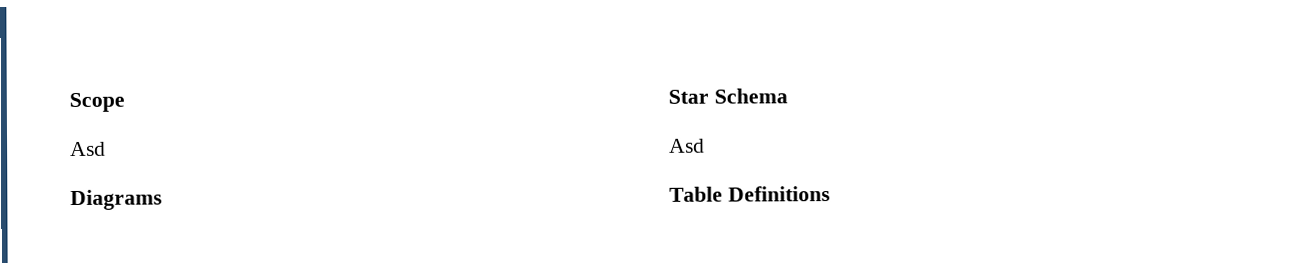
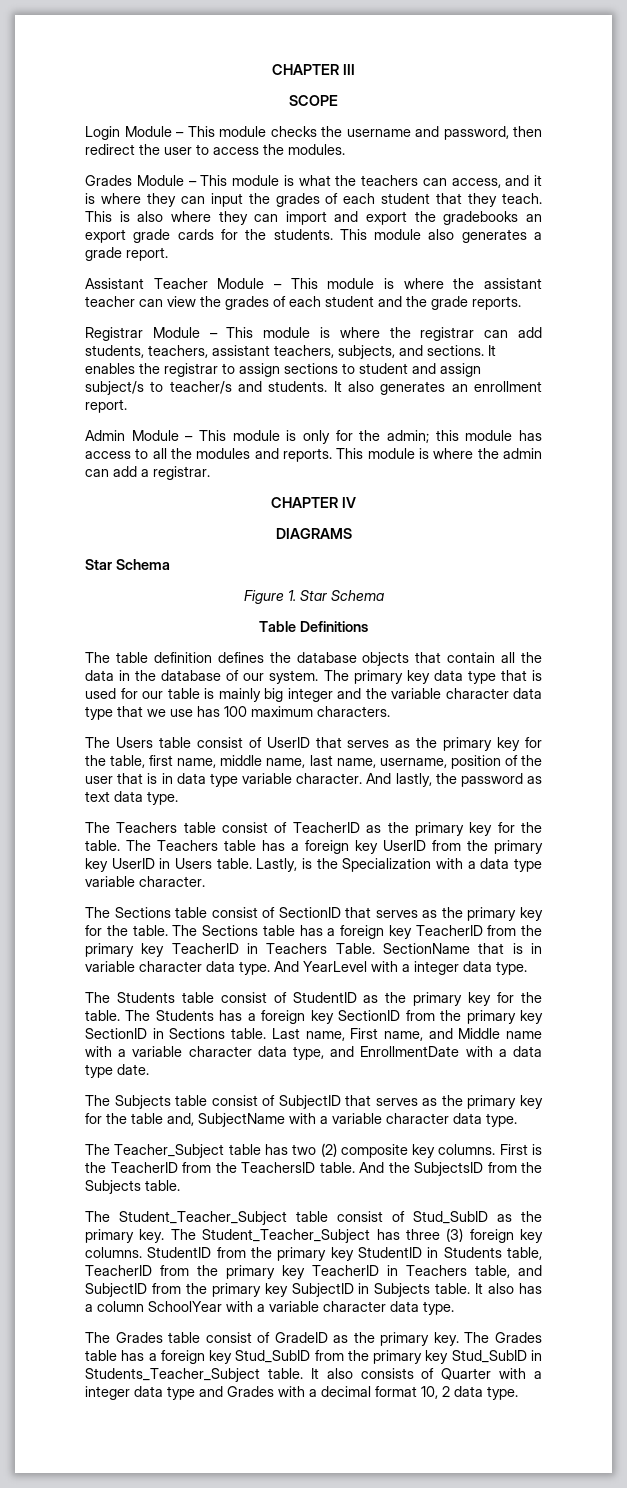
- Scope
- Asd
- Diagrams
+ CHAPTER III
+ SCOPE
+ Login Module – This module checks the username and password, then redirect the user to access the modules.
+ Grades Module – This module is what the teachers can access, and it is where they can input the grades of each student that they teach. This is also where they can import and export the gradebooks an export grade cards for the students. This module also generates a grade report.
+ Assistant Teacher Module – This module is where the assistant teacher can view the grades of each student and the grade reports.
+ Registrar Module – This module is where the registrar can add students, teachers, assistant teachers, subjects, and sections. It enables the registrar to assign sections to student and assign subject/s to teacher/s and students. It also generates an enrollment report.
+ Admin Module – This module is only for the admin; this module has access to all the modules and reports. This module is where the admin can add a registrar.
+ CHAPTER IV
+ DIAGRAMS
  Star Schema
- Asd
+ Figure 1. Star Schema
  Table Definitions
+ The table definition defines the database objects that contain all the data in the database of our system. The primary key data type that is used for our table is mainly big integer and the variable character data type that we use has 100 maximum characters.
+ The Users table consist of UserID that serves as the primary key for the table, first name, middle name, last name, username, position of the user that is in data type variable character. And lastly, the password as text data type.
+ The Teachers table consist of TeacherID as the primary key for the table. The Teachers table has a foreign key UserID from the primary key UserID in Users table. Lastly, is the Specialization with a data type variable character.
+ The Sections table consist of SectionID that serves as the primary key for the table. The Sections table has a foreign key TeacherID from the primary key TeacherID in Teachers Table. SectionName that is in variable character data type. And YearLevel with a integer data type.
+ The Students table consist of StudentID as the primary key for the table. The Students has a foreign key SectionID from the primary key SectionID in Sections table. Last name, First name, and Middle name with a variable character data type, and EnrollmentDate with a data type date.
+ The Subjects table consist of SubjectID that serves as the primary key for the table and, SubjectName with a variable character data type.
+ The Teacher_Subject table has two (2) composite key columns. First is the TeacherID from the TeachersID table. And the SubjectsID from the Subjects table.
+ The Student_Teacher_Subject table consist of Stud_SubID as the primary key. The Student_Teacher_Subject has three (3) foreign key columns. StudentID from the primary key StudentID in Students table, TeacherID from the primary key TeacherID in Teachers table, and SubjectID from the primary key SubjectID in Subjects table. It also has a column SchoolYear with a variable character data type.
+ The Grades table consist of GradeID as the primary key. The Grades table has a foreign key Stud_SubID from the primary key Stud_SubID in Students_Teacher_Subject table. It also consists of Quarter with a integer data type and Grades with a decimal format 10, 2 data type.

